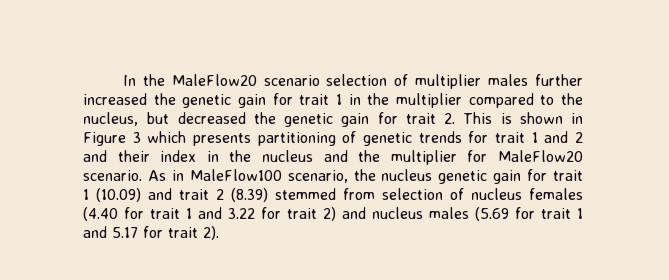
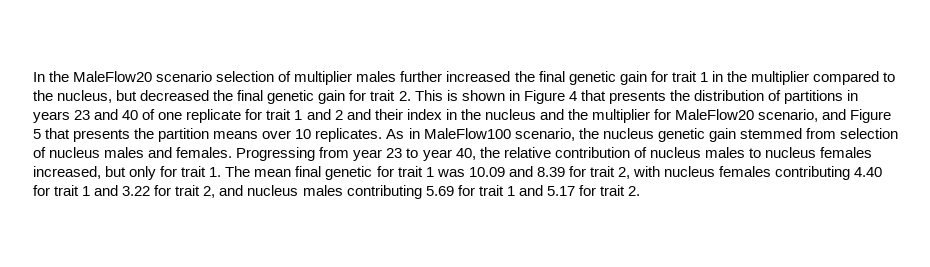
- In the MaleFlow20 scenario selection of multiplier males further increased the genetic gain for trait 1 in the multiplier compared to the nucleus, but decreased the genetic gain for trait 2. This is shown in Figure 3 which presents partitioning of genetic trends for trait 1 and 2 and their index in the nucleus and the multiplier for MaleFlow20 scenario.
+ In the MaleFlow20 scenario selection of multiplier males further increased the final genetic gain for trait 1 in the multiplier compared to the nucleus, but decreased the final genetic gain for trait 2. This is shown in Figure 4 that presents the distribution of partitions in years 23 and 40 of one replicate for trait 1 and 2 and their index in the nucleus and the multiplier for MaleFlow20 scenario, and Figure 5 that presents the partition means over 10 replicates.
- As in MaleFlow100 scenario, the nucleus genetic gain for trait 1 (10.09) and trait 2 (8.39) stemmed from selection of nucleus females (4.40 for trait 1 and 3.22 for trait 2) and nucleus males (5.69 for trait 1 and 5.17 for trait 2).
+ As in MaleFlow100 scenario, the nucleus genetic gain stemmed from selection of nucleus males and females. Progressing from year 23 to year 40, the relative contribution of nucleus males to nucleus females increased, but only for trait 1. The mean final genetic for trait 1 was 10.09 and 8.39 for trait 2, with nucleus females contributing 4.40 for trait 1 and 3.22 for trait 2, and nucleus males contributing 5.69 for trait 1 and 5.17 for trait 2.

